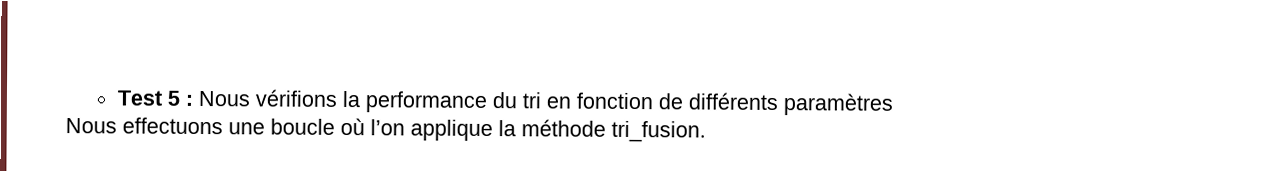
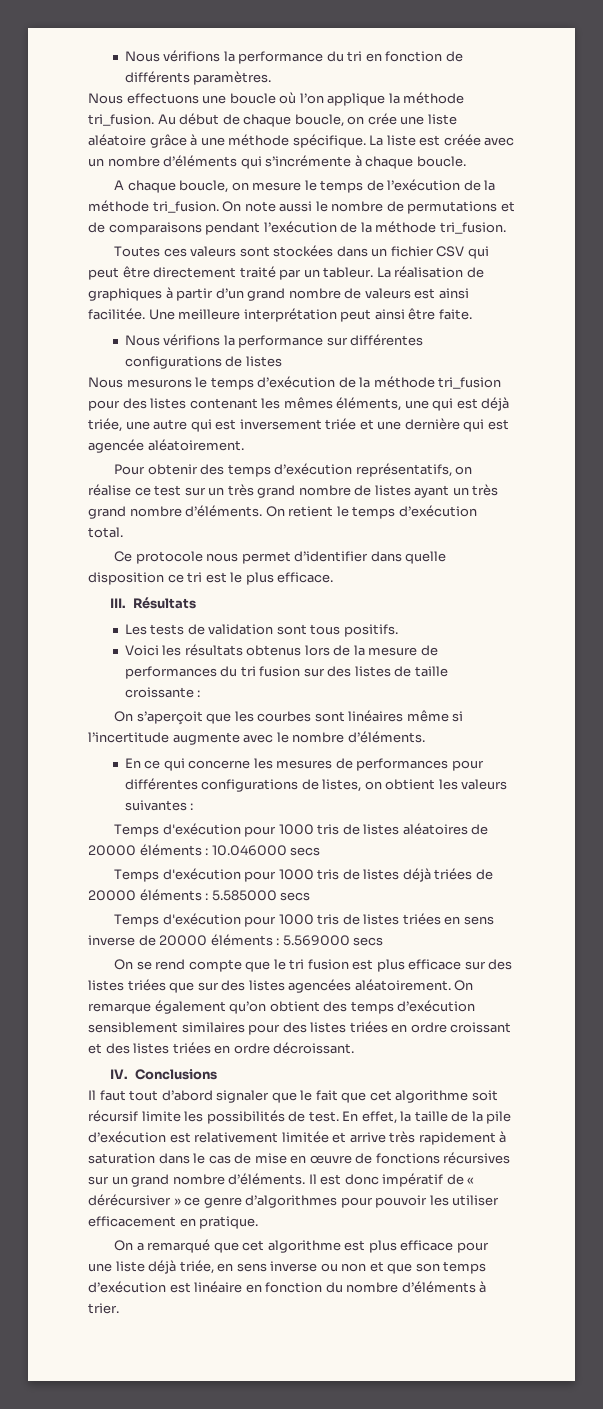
- Test 5 : Nous vérifions la performance du tri en fonction de différents paramètres
+ Nous vérifions la performance du tri en fonction de différents paramètres.
+ Au début de chaque boucle, on crée une liste aléatoire grâce à une méthode spécifique. La liste est créée avec un nombre d’éléments qui s’incrémente à chaque boucle.
+ A chaque boucle, on mesure le temps de l’exécution de la méthode tri_fusion. On note aussi le nombre de permutations et de comparaisons pendant l’exécution de la méthode tri_fusion.
+ Toutes ces valeurs sont stockées dans un fichier CSV qui peut être directement traité par un tableur. La réalisation de graphiques à partir d’un grand nombre de valeurs est ainsi facilitée. Une meilleure interprétation peut ainsi être faite.
+ Nous vérifions la performance sur différentes configurations de listes
+ Nous mesurons le temps d’exécution de la méthode tri_fusion pour des listes contenant les mêmes éléments, une qui est déjà triée, une autre qui est inversement triée et une dernière qui est agencée aléatoirement.
+ Pour obtenir des temps d’exécution représentatifs, on réalise ce test sur un très grand nombre de listes ayant un très grand nombre d’éléments. On retient le temps d’exécution total.
+ Ce protocole nous permet d’identifier dans quelle disposition ce tri est le plus efficace.
+ III. Résultats
+ Les tests de validation sont tous positifs.
+ Voici les résultats obtenus lors de la mesure de performances du tri fusion sur des listes de taille croissante :
+ On s’aperçoit que les courbes sont linéaires même si l’incertitude augmente avec le nombre d’éléments.
+ En ce qui concerne les mesures de performances pour différentes configurations de listes, on obtient les valeurs suivantes :
+ Temps d'exécution pour 1000 tris de listes aléatoires de 20000 éléments : 10.046000 secs
+ Temps d'exécution pour 1000 tris de listes déjà triées de 20000 éléments : 5.585000 secs
+ Temps d'exécution pour 1000 tris de listes triées en sens inverse de 20000 éléments : 5.569000 secs
+ On se rend compte que le tri fusion est plus efficace sur des listes triées que sur des listes agencées aléatoirement. On remarque également qu’on obtient des temps d’exécution sensiblement similaires pour des listes triées en ordre croissant et des listes triées en ordre décroissant.
+ IV. Conclusions
+ Il faut tout d’abord signaler que le fait que cet algorithme soit récursif limite les possibilités de test. En effet, la taille de la pile d’exécution est relativement limitée et arrive très rapidement à saturation dans le cas de mise en œuvre de fonctions récursives sur un grand nombre d’éléments. Il est donc impératif de « dérécursiver » ce genre d’algorithmes pour pouvoir les utiliser efficacement en pratique.
+ On a remarqué que cet algorithme est plus efficace pour une liste déjà triée, en sens inverse ou non et que son temps d’exécution est linéaire en fonction du nombre d’éléments à trier.

